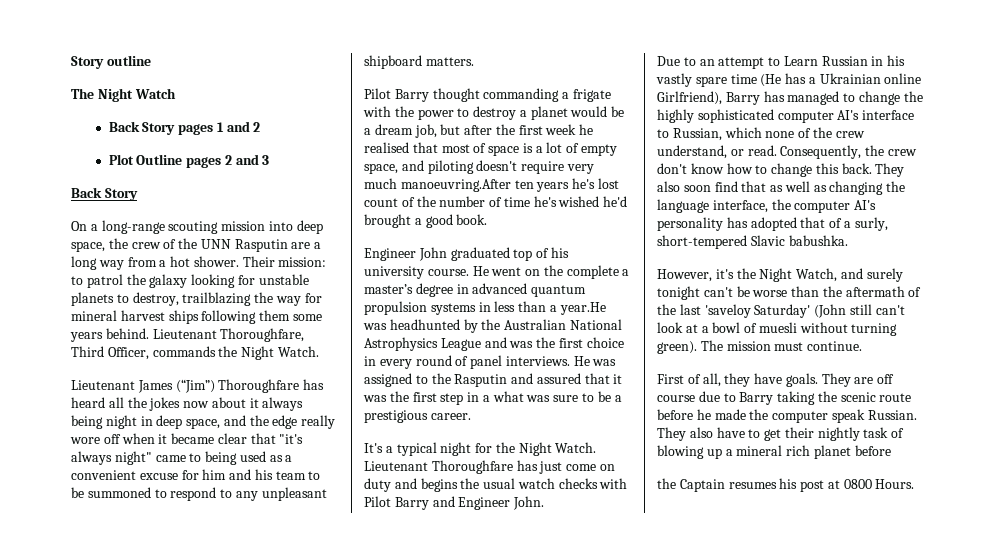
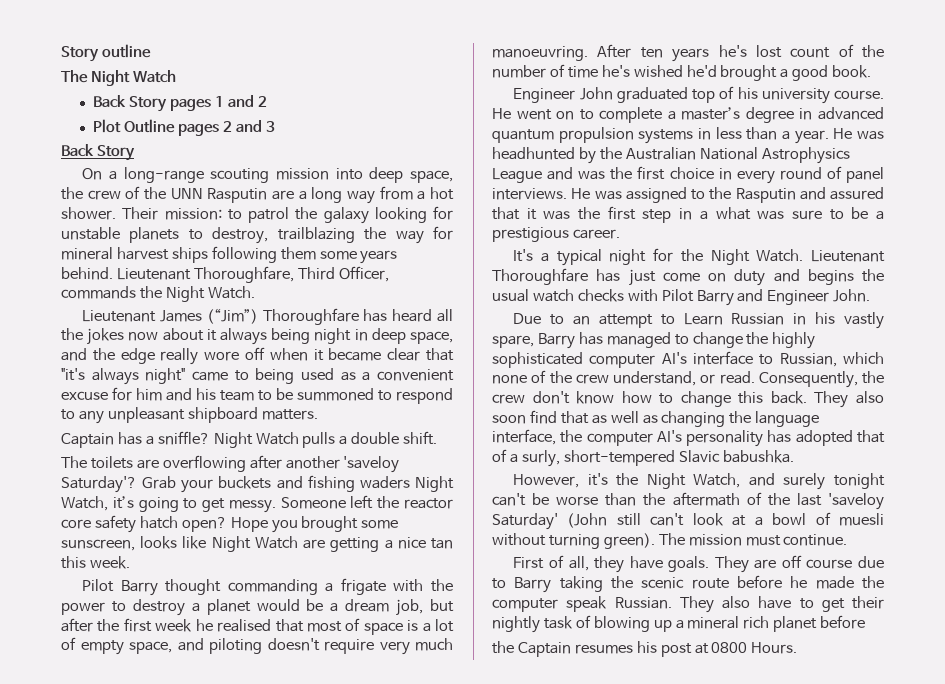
+ Captain has a sniffle? Night Watch pulls a double shift.
+ The toilets are overflowing after another 'saveloy Saturday'? Grab your buckets and fishing waders Night Watch, it’s going to get messy. Someone left the reactor core safety hatch open? Hope you brought some sunscreen, looks like Night Watch are getting a nice tan this week.
- Pilot Barry thought commanding a frigate with the power to destroy a planet would be a dream job, but after the first week he realised that most of space is a lot of empty space, and piloting doesn't require very much manoeuvring.After ten years he's lost count of the number of time he's wished he'd brought a good book.
+ Pilot Barry thought commanding a frigate with the power to destroy a planet would be a dream job, but after the first week he realised that most of space is a lot of empty space, and piloting doesn't require very much manoeuvring. After ten years he's lost count of the number of time he's wished he'd brought a good book.
- He went on the complete a master’s degree in advanced quantum propulsion systems in less than a year.He was headhunted by the Australian National Astrophysics League and was the first choice in every round of panel interviews.
+ He went on to complete a master’s degree in advanced quantum propulsion systems in less than a year. He was headhunted by the Australian National Astrophysics League and was the first choice in every round of panel interviews.
- Due to an attempt to Learn Russian in his vastly spare time (He has a Ukrainian online Girlfriend), Barry has managed to change the highly sophisticated computer AI's interface to Russian, which none of the crew understand, or read.
+ Due to an attempt to Learn Russian in his vastly spare, Barry has managed to change the highly sophisticated computer AI's interface to Russian, which none of the crew understand, or read.

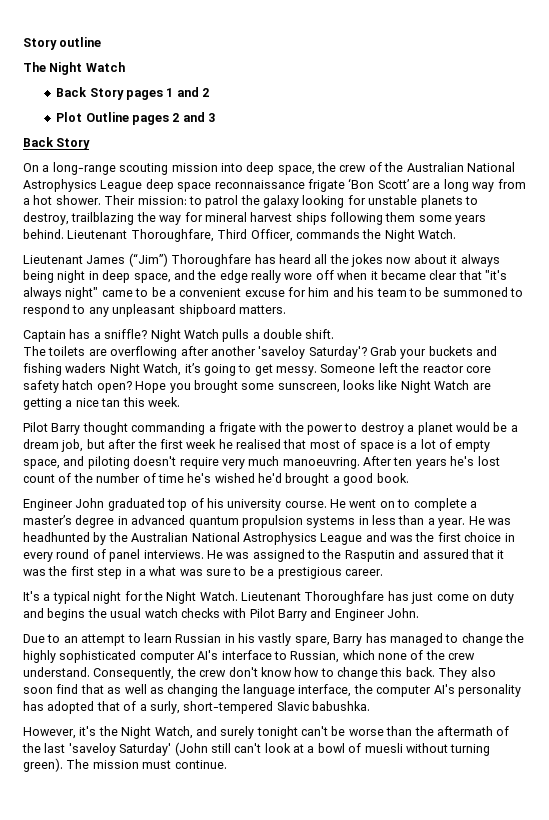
- On a long-range scouting mission into deep space, the crew of the UNN Rasputin are a long way from a hot shower.
+ On a long-range scouting mission into deep space, the crew of the Australian National Astrophysics League deep space reconnaissance frigate ‘Bon Scott’ are a long way from a hot shower.
- Lieutenant James (“Jim”) Thoroughfare has heard all the jokes now about it always being night in deep space, and the edge really wore off when it became clear that "it's always night" came to being used as a convenient excuse for him and his team to be summoned to respond to any unpleasant shipboard matters.
+ Lieutenant James (“Jim”) Thoroughfare has heard all the jokes now about it always being night in deep space, and the edge really wore off when it became clear that "it's always night" came to be a convenient excuse for him and his team to be summoned to respond to any unpleasant shipboard matters.
- Due to an attempt to Learn Russian in his vastly spare, Barry has managed to change the highly sophisticated computer AI's interface to Russian, which none of the crew understand, or read.
+ Due to an attempt to learn Russian in his vastly spare, Barry has managed to change the highly sophisticated computer AI's interface to Russian, which none of the crew understand.
- First of all, they have goals. They are off course due to Barry taking the scenic route before he made the computer speak Russian. They also have to get their nightly task of blowing up a mineral rich planet before
- the Captain resumes his post at 0800 Hours.

